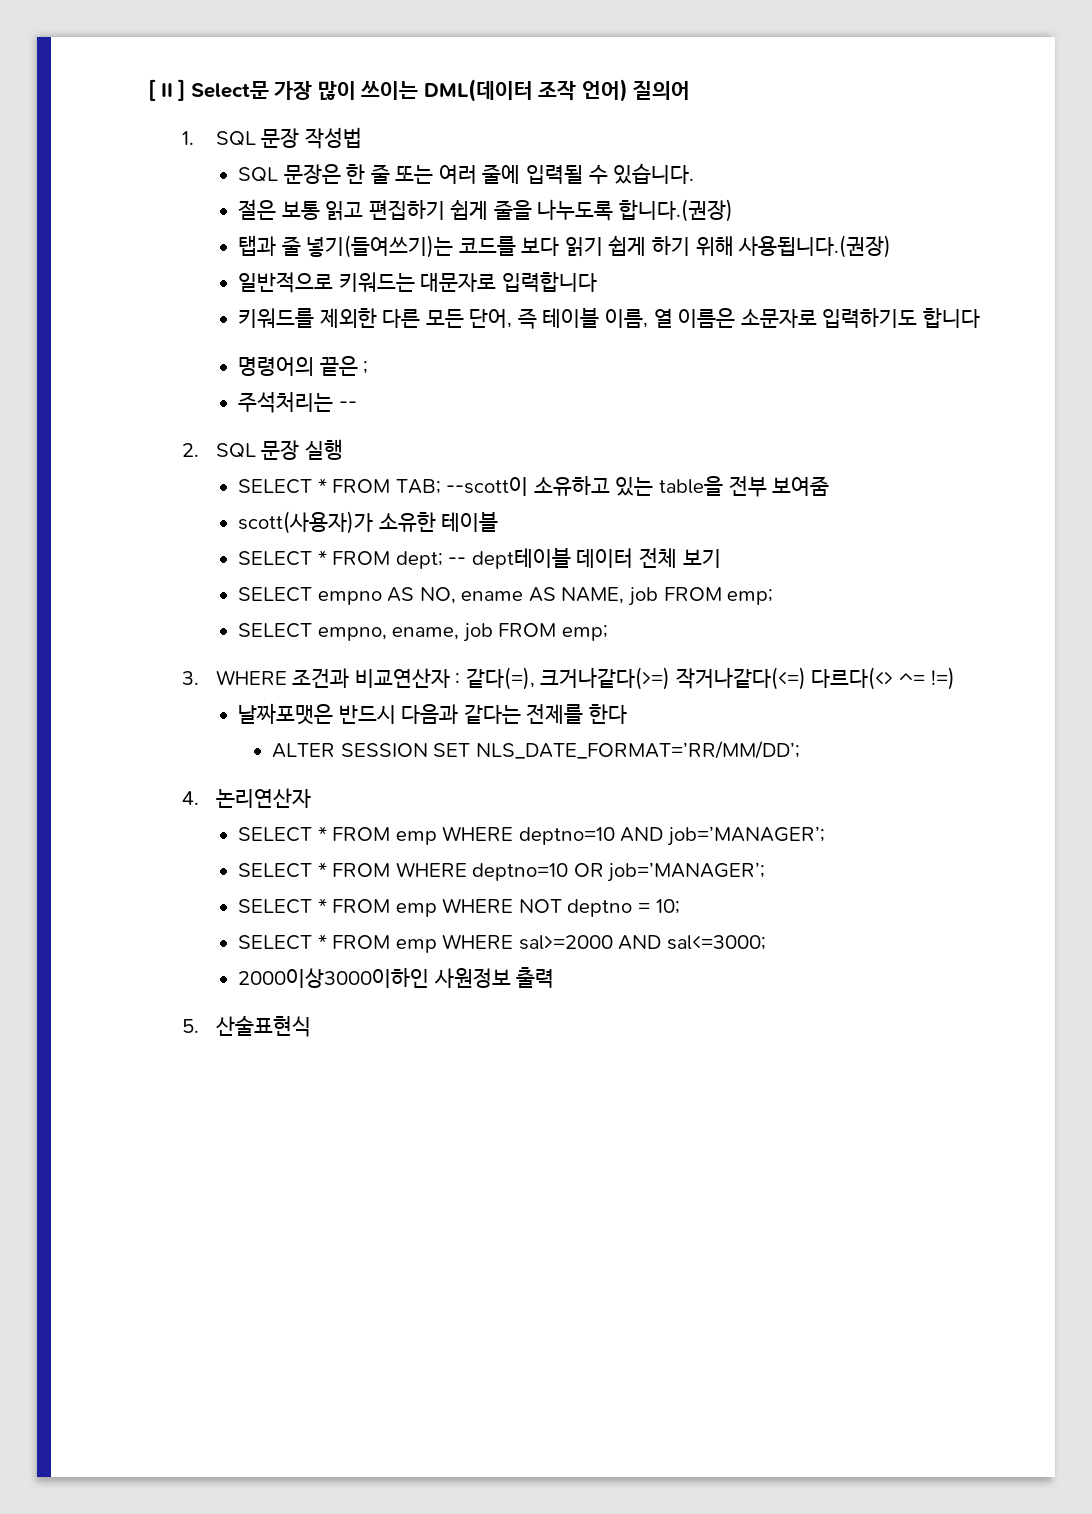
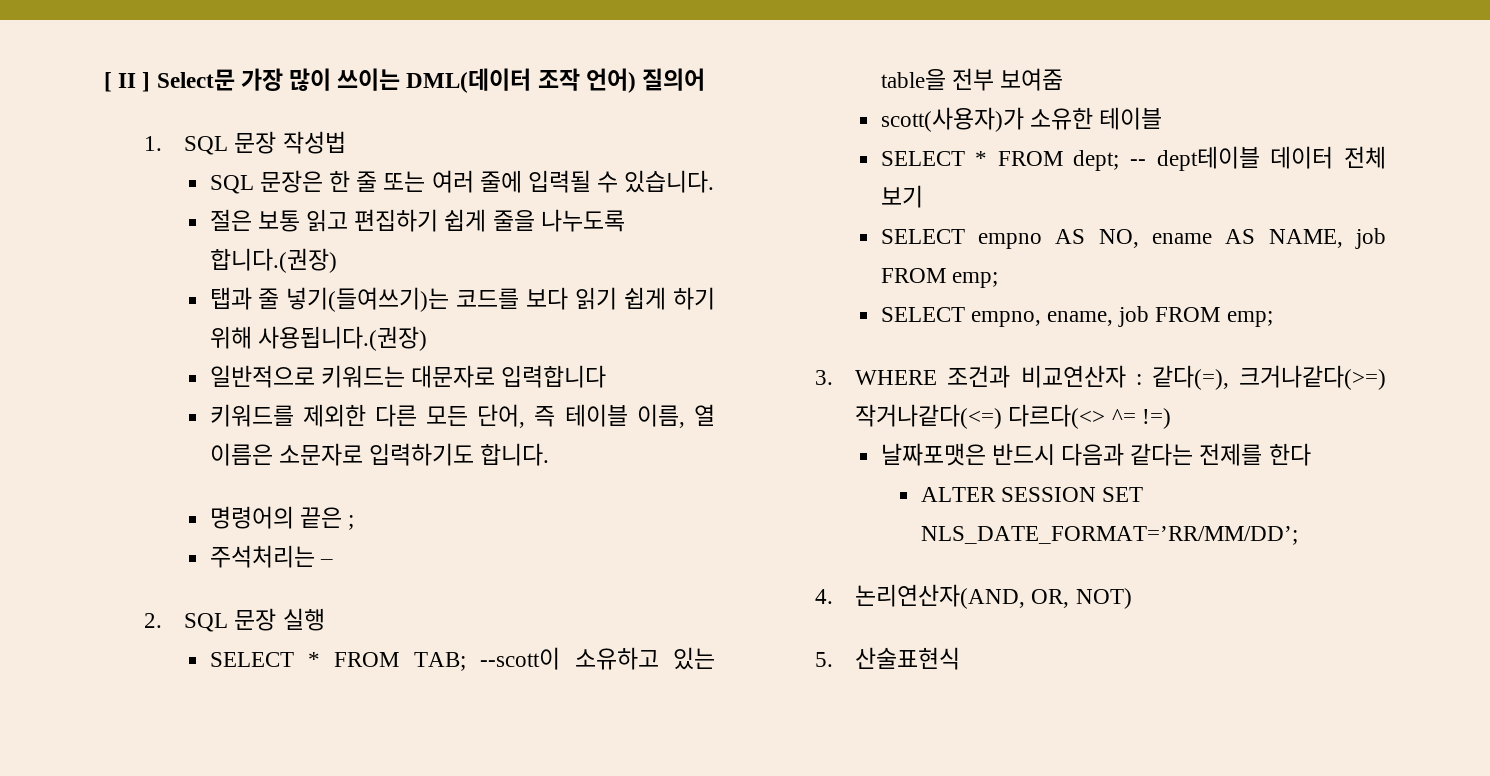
- 키워드를 제외한 다른 모든 단어, 즉 테이블 이름, 열 이름은 소문자로 입력하기도 합니다
+ 키워드를 제외한 다른 모든 단어, 즉 테이블 이름, 열 이름은 소문자로 입력하기도 합니다.
- 주석처리는 --
+ 주석처리는 –
- 4. 논리연산자
- SELECT * FROM emp WHERE deptno=10 AND job=’MANAGER’;
- SELECT * FROM WHERE deptno=10 OR job=’MANAGER’;
- SELECT * FROM emp WHERE NOT deptno = 10;
- SELECT * FROM emp WHERE sal>=2000 AND sal<=3000;
- 2000이상3000이하인 사원정보 출력
+ 4. 논리연산자(AND, OR, NOT)

